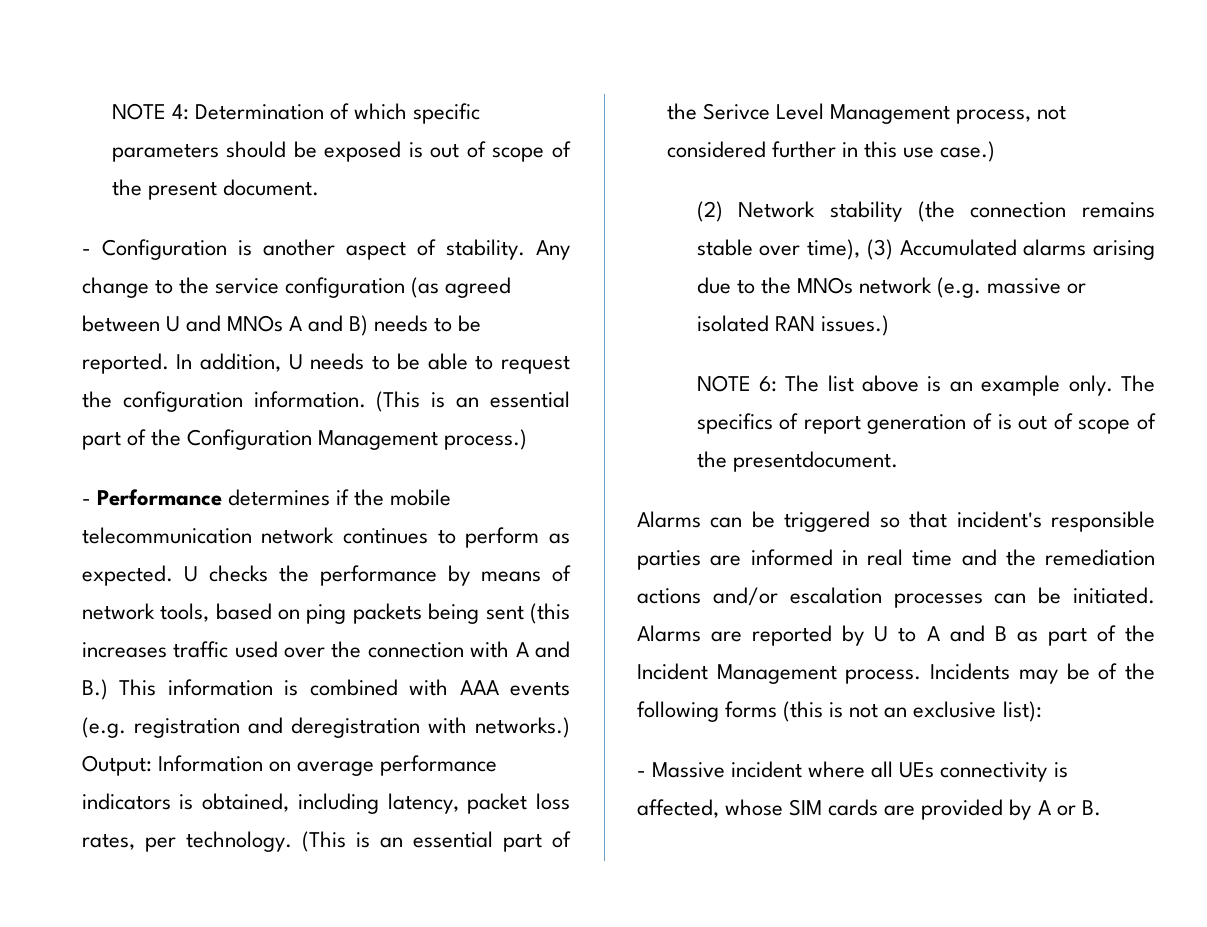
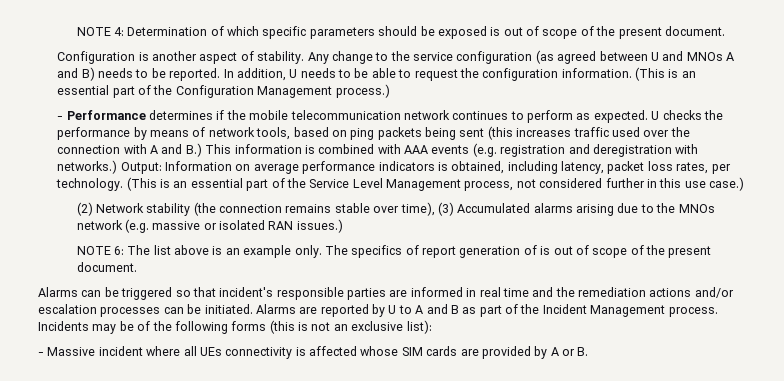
- - Configuration is another aspect of stability.
+ Configuration is another aspect of stability.
- (This is an essential part of the Serivce Level Management process, not considered further in this use case.)
+ (This is an essential part of the Service Level Management process, not considered further in this use case.)
- The specifics of report generation of is out of scope of the presentdocument.
+ The specifics of report generation of is out of scope of the present document.
- - Massive incident where all UEs connectivity is affected, whose SIM cards are provided by A or B.
+ - Massive incident where all UEs connectivity is affected whose SIM cards are provided by A or B.

